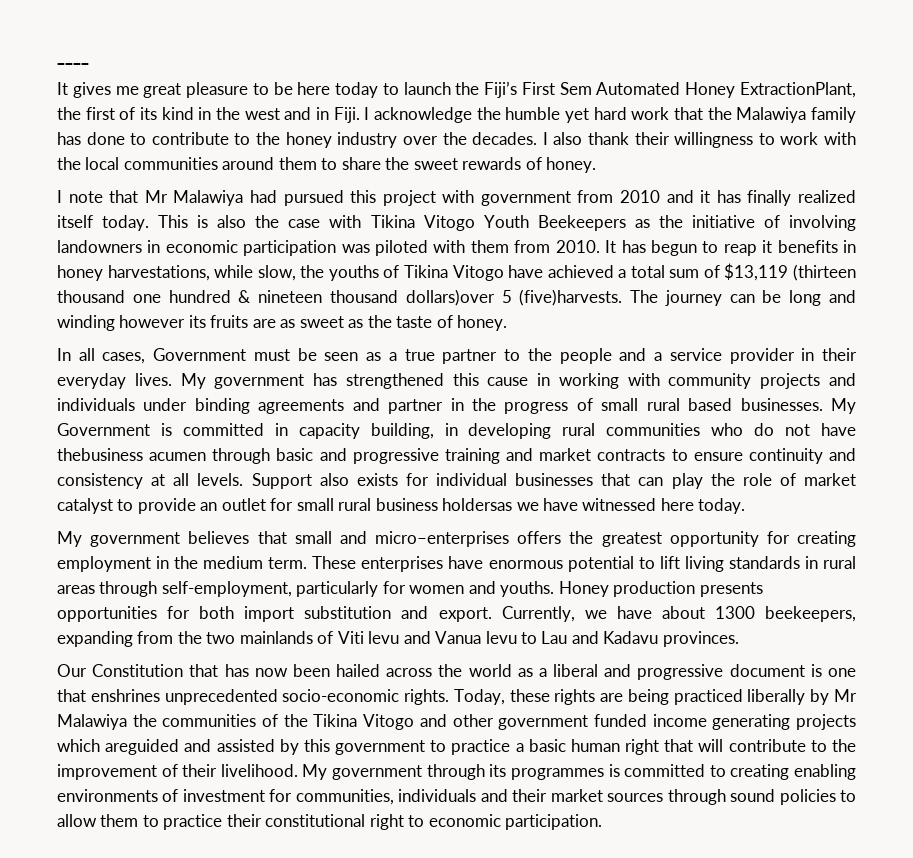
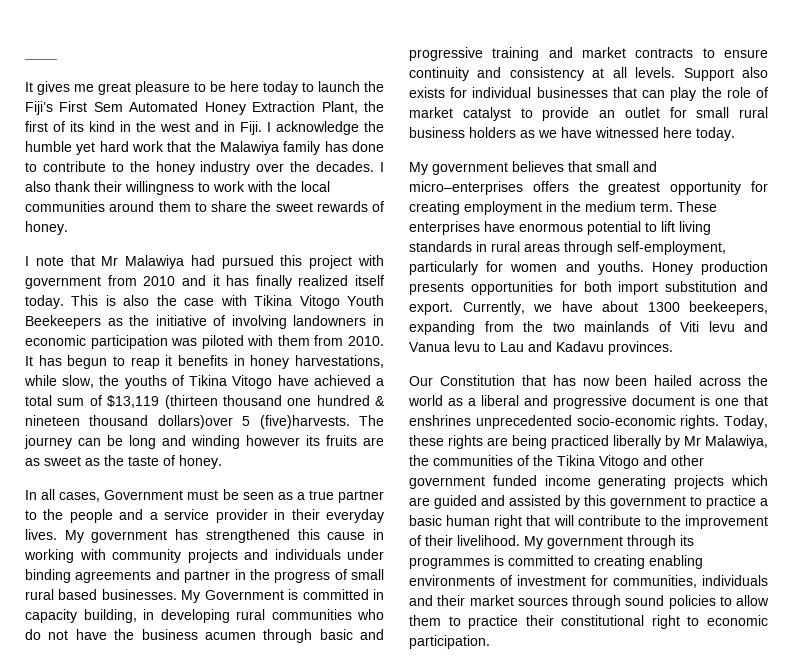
- It gives me great pleasure to be here today to launch the Fiji’s First Sem Automated Honey ExtractionPlant, the first of its kind in the west and in Fiji.
+ It gives me great pleasure to be here today to launch the Fiji’s First Sem Automated Honey Extraction Plant, the first of its kind in the west and in Fiji.
- My Government is committed in capacity building, in developing rural communities who do not have thebusiness acumen through basic and progressive training and market contracts to ensure continuity and consistency at all levels.
+ My Government is committed in capacity building, in developing rural communities who do not have the business acumen through basic and progressive training and market contracts to ensure continuity and consistency at all levels.
- Support also exists for individual businesses that can play the role of market catalyst to provide an outlet for small rural business holdersas we have witnessed here today.
+ Support also exists for individual businesses that can play the role of market catalyst to provide an outlet for small rural business holders as we have witnessed here today.
- Today, these rights are being practiced liberally by Mr Malawiya the communities of the Tikina Vitogo and other government funded income generating projects which areguided and assisted by this government to practice a basic human right that will contribute to the improvement of their livelihood.
+ Today, these rights are being practiced liberally by Mr Malawiya, the communities of the Tikina Vitogo and other government funded income generating projects which are guided and assisted by this government to practice a basic human right that will contribute to the improvement of their livelihood.

